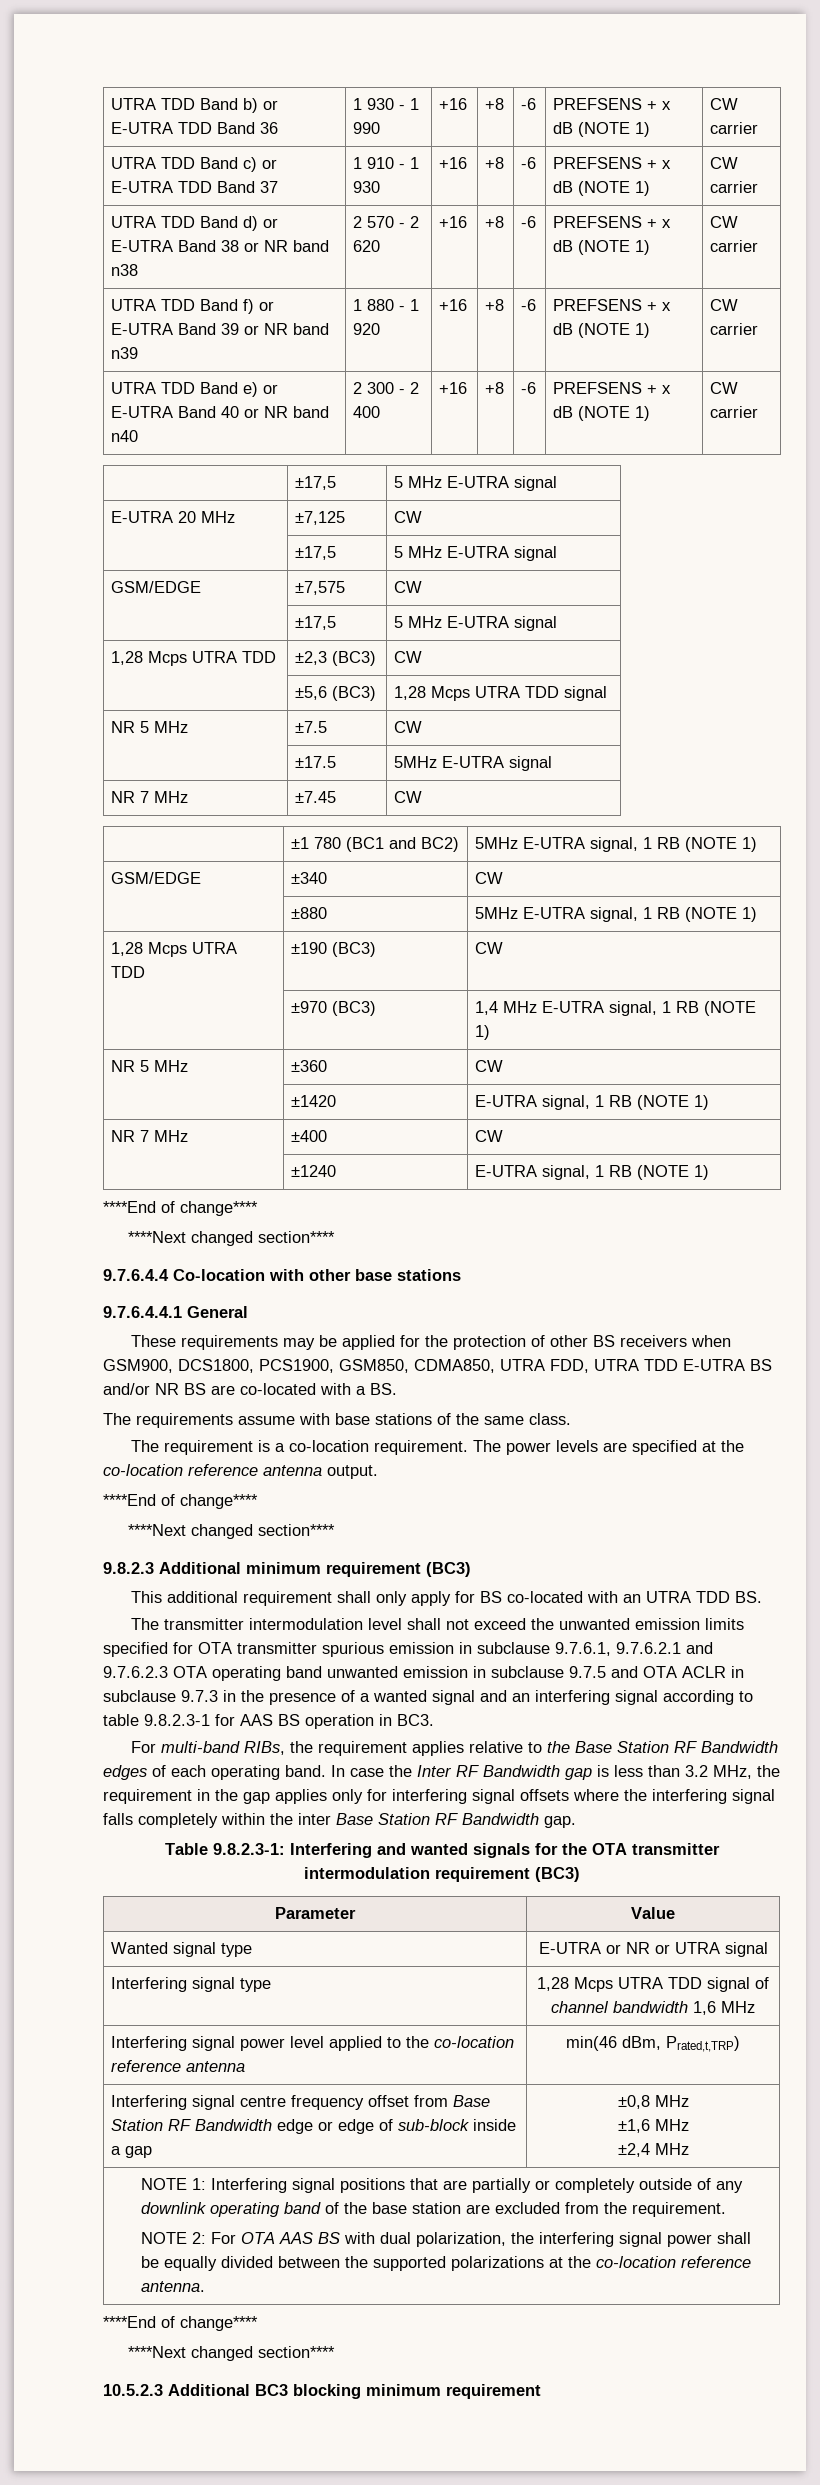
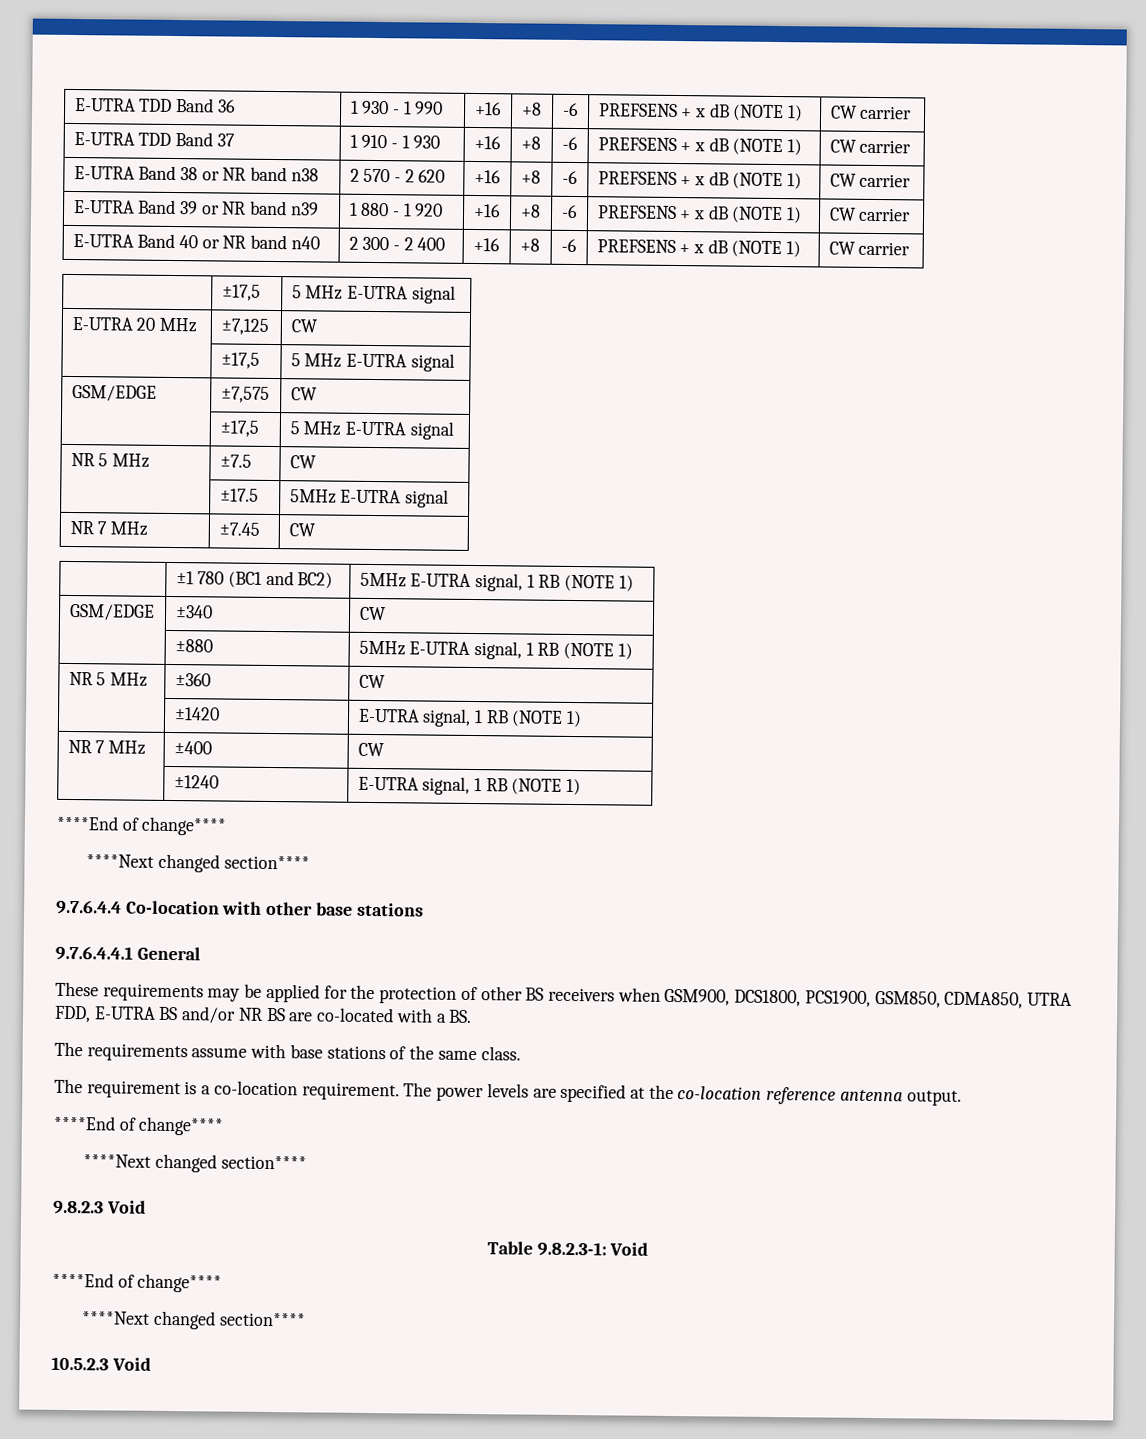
- UTRA TDD Band b) or E-UTRA TDD Band 36 | 1 930 - 1 990 | +16 | +8 | -6 | PREFSENS + x dB (NOTE 1) | CW carrier
+ E-UTRA TDD Band 36 | 1 930 - 1 990 | +16 | +8 | -6 | PREFSENS + x dB (NOTE 1) | CW carrier
- UTRA TDD Band c) or E-UTRA TDD Band 37 | 1 910 - 1 930 | +16 | +8 | -6 | PREFSENS + x dB (NOTE 1) | CW carrier
+ E-UTRA TDD Band 37 | 1 910 - 1 930 | +16 | +8 | -6 | PREFSENS + x dB (NOTE 1) | CW carrier
- UTRA TDD Band d) or E-UTRA Band 38 or NR band n38 | 2 570 - 2 620 | +16 | +8 | -6 | PREFSENS + x dB (NOTE 1) | CW carrier
+ E-UTRA Band 38 or NR band n38 | 2 570 - 2 620 | +16 | +8 | -6 | PREFSENS + x dB (NOTE 1) | CW carrier
- UTRA TDD Band f) or E-UTRA Band 39 or NR band n39 | 1 880 - 1 920 | +16 | +8 | -6 | PREFSENS + x dB (NOTE 1) | CW carrier
+ E-UTRA Band 39 or NR band n39 | 1 880 - 1 920 | +16 | +8 | -6 | PREFSENS + x dB (NOTE 1) | CW carrier
- UTRA TDD Band e) or E-UTRA Band 40 or NR band n40 | 2 300 - 2 400 | +16 | +8 | -6 | PREFSENS + x dB (NOTE 1) | CW carrier
+ E-UTRA Band 40 or NR band n40 | 2 300 - 2 400 | +16 | +8 | -6 | PREFSENS + x dB (NOTE 1) | CW carrier
- 1,28 Mcps UTRA TDD | ±2,3 (BC3) | CW
- | ±5,6 (BC3) | 1,28 Mcps UTRA TDD signal
- 1,28 Mcps UTRA TDD | ±190 (BC3) | CW
- | ±970 (BC3) | 1,4 MHz E-UTRA signal, 1 RB (NOTE 1)
- These requirements may be applied for the protection of other BS receivers when GSM900, DCS1800, PCS1900, GSM850, CDMA850, UTRA FDD, UTRA TDD E-UTRA BS and/or NR BS are co-located with a BS.
+ These requirements may be applied for the protection of other BS receivers when GSM900, DCS1800, PCS1900, GSM850, CDMA850, UTRA FDD, E-UTRA BS and/or NR BS are co-located with a BS.
- 9.8.2.3 Additional minimum requirement (BC3)
- This additional requirement shall only apply for BS co-located with an UTRA TDD BS.
- The transmitter intermodulation level shall not exceed the unwanted emission limits specified for OTA transmitter spurious emission in subclause 9.7.6.1, 9.7.6.2.1 and 9.7.6.2.3 OTA operating band unwanted emission in subclause 9.7.5 and OTA ACLR in subclause 9.7.3 in the presence of a wanted signal and an interfering signal according to table 9.8.2.3-1 for AAS BS operation in BC3.
- For multi-band RIBs, the requirement applies relative to the Base Station RF Bandwidth edges of each operating band. In case the Inter RF Bandwidth gap is less than 3.2 MHz, the requirement in the gap applies only for interfering signal offsets where the interfering signal falls completely within the inter Base Station RF Bandwidth gap.
- Table 9.8.2.3-1: Interfering and wanted signals for the OTA transmitter intermodulation requirement (BC3)
- Parameter | Value
- Wanted signal type | E-UTRA or NR or UTRA signal
- Interfering signal type | 1,28 Mcps UTRA TDD signal of channel bandwidth 1,6 MHz
- Interfering signal power level applied to the co-location reference antenna | min(46 dBm, Prated,t,TRP)
- Interfering signal centre frequency offset from Base Station RF Bandwidth edge or edge of sub-block inside a gap | ±0,8 MHz
- ±1,6 MHz
- ±2,4 MHz
- NOTE 1: Interfering signal positions that are partially or completely outside of any downlink operating band of the base station are excluded from the requirement.
- NOTE 2: For OTA AAS BS with dual polarization, the interfering signal power shall be equally divided between the supported polarizations at the co-location reference antenna.
+ 9.8.2.3 Void
+ Table 9.8.2.3-1: Void
- 10.5.2.3 Additional BC3 blocking minimum requirement
+ 10.5.2.3 Void

